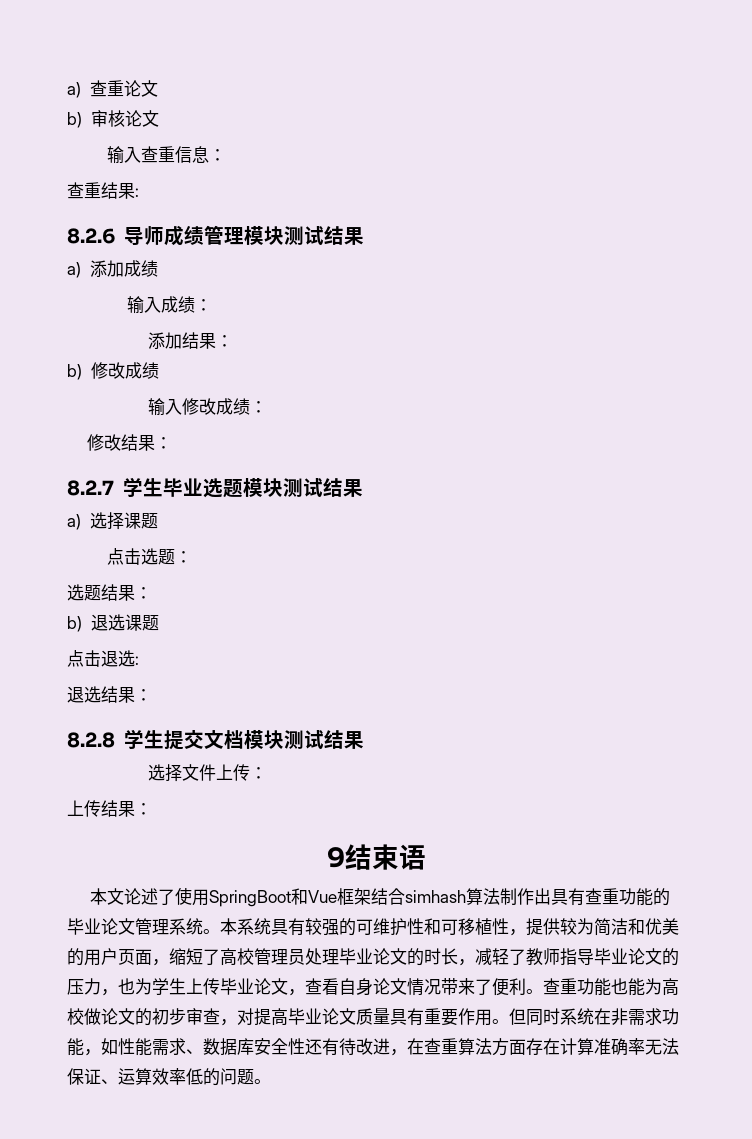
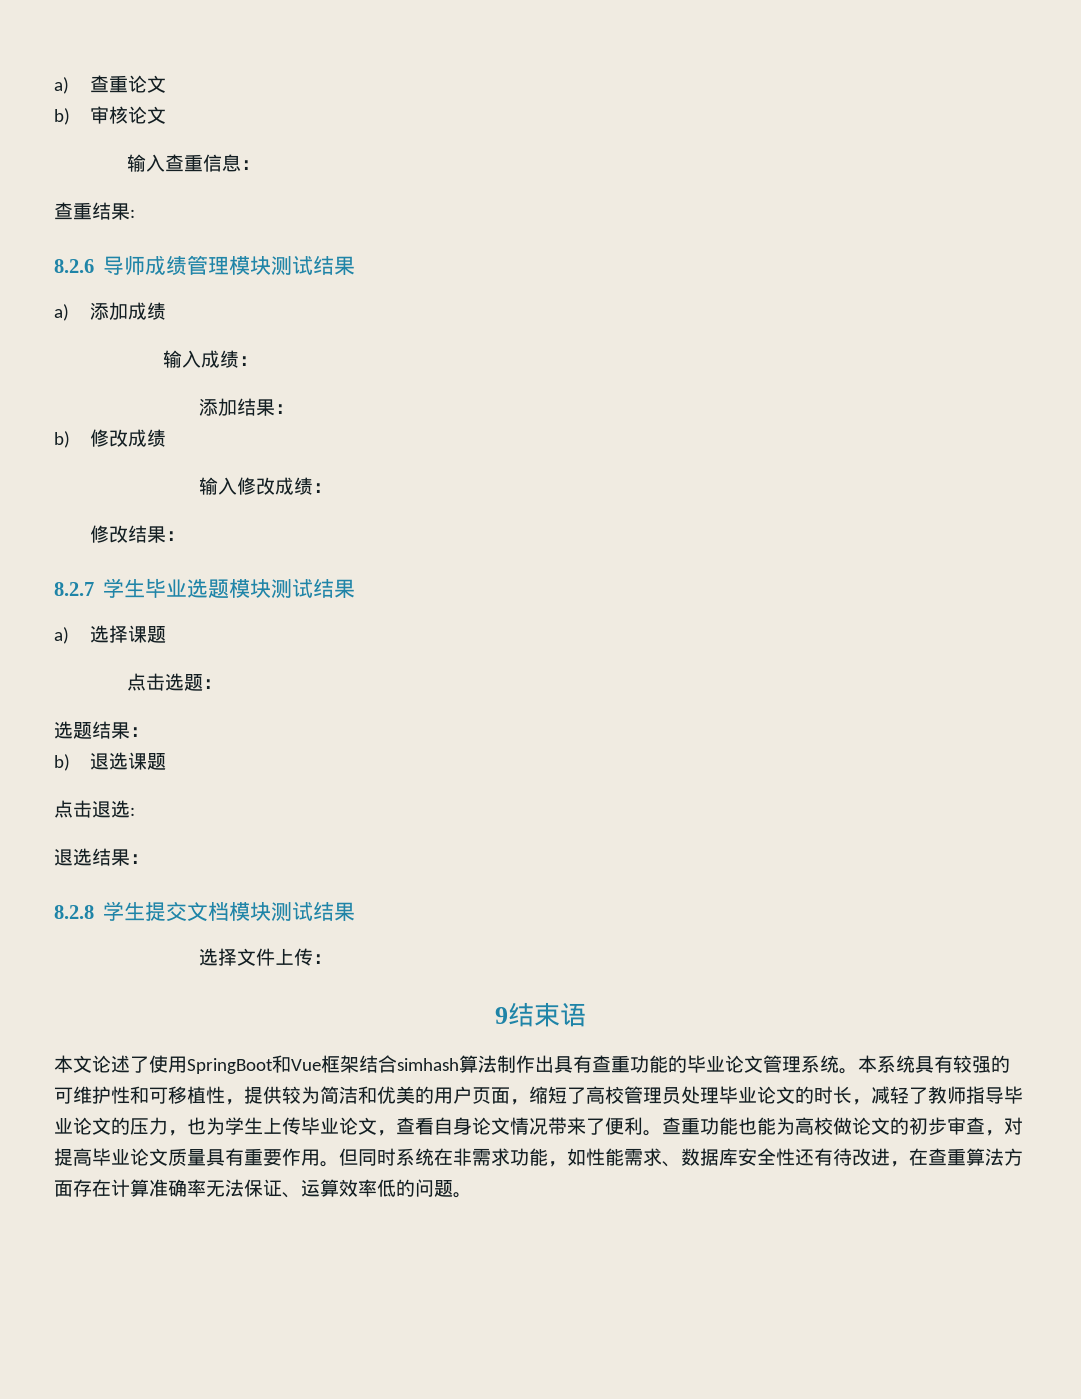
- 上传结果：

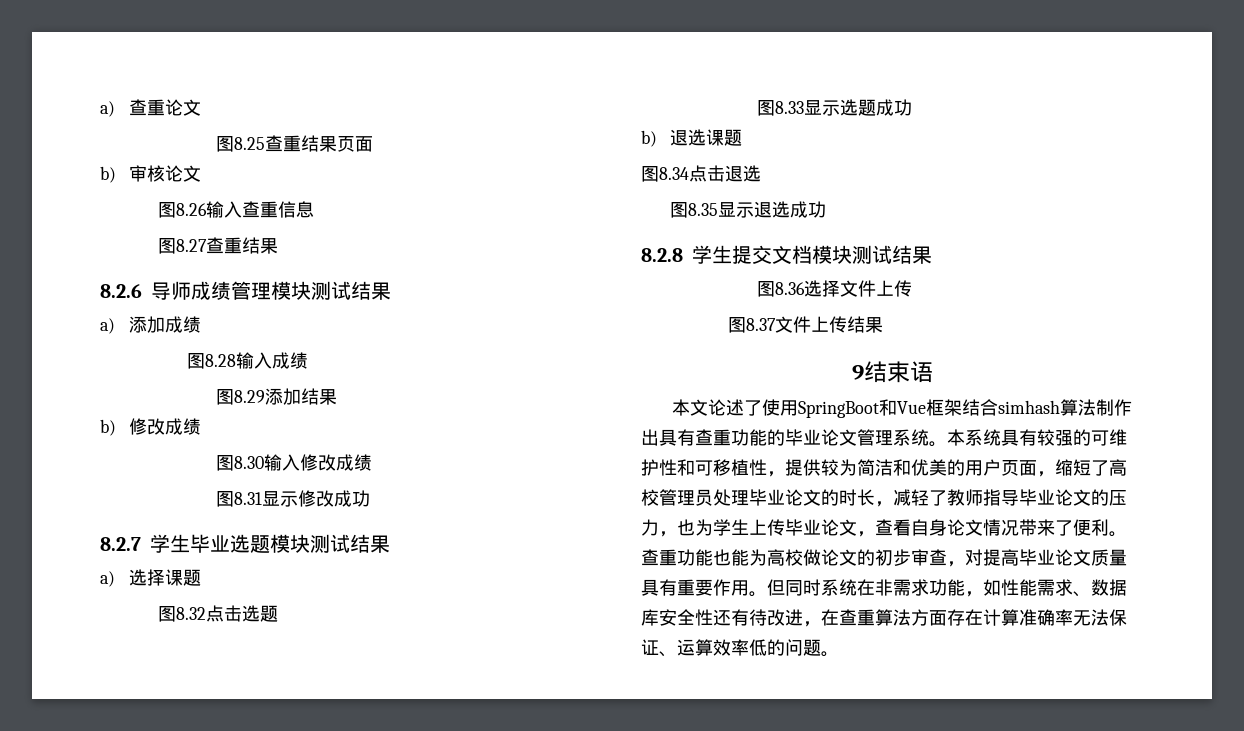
+ 图8.25查重结果页面
- 输入查重信息：
- 查重结果:
+ 图8.26输入查重信息
+ 图8.27查重结果
- 输入成绩：
- 添加结果：
+ 图8.28输入成绩
+ 图8.29添加结果
- 输入修改成绩：
- 修改结果：
+ 图8.30输入修改成绩
+ 图8.31显示修改成功
- 点击选题：
- 选题结果：
+ 图8.32点击选题
+ 图8.33显示选题成功
- 点击退选:
- 退选结果：
+ 图8.34点击退选
+ 图8.35显示退选成功
- 选择文件上传：
+ 图8.36选择文件上传
+ 图8.37文件上传结果

